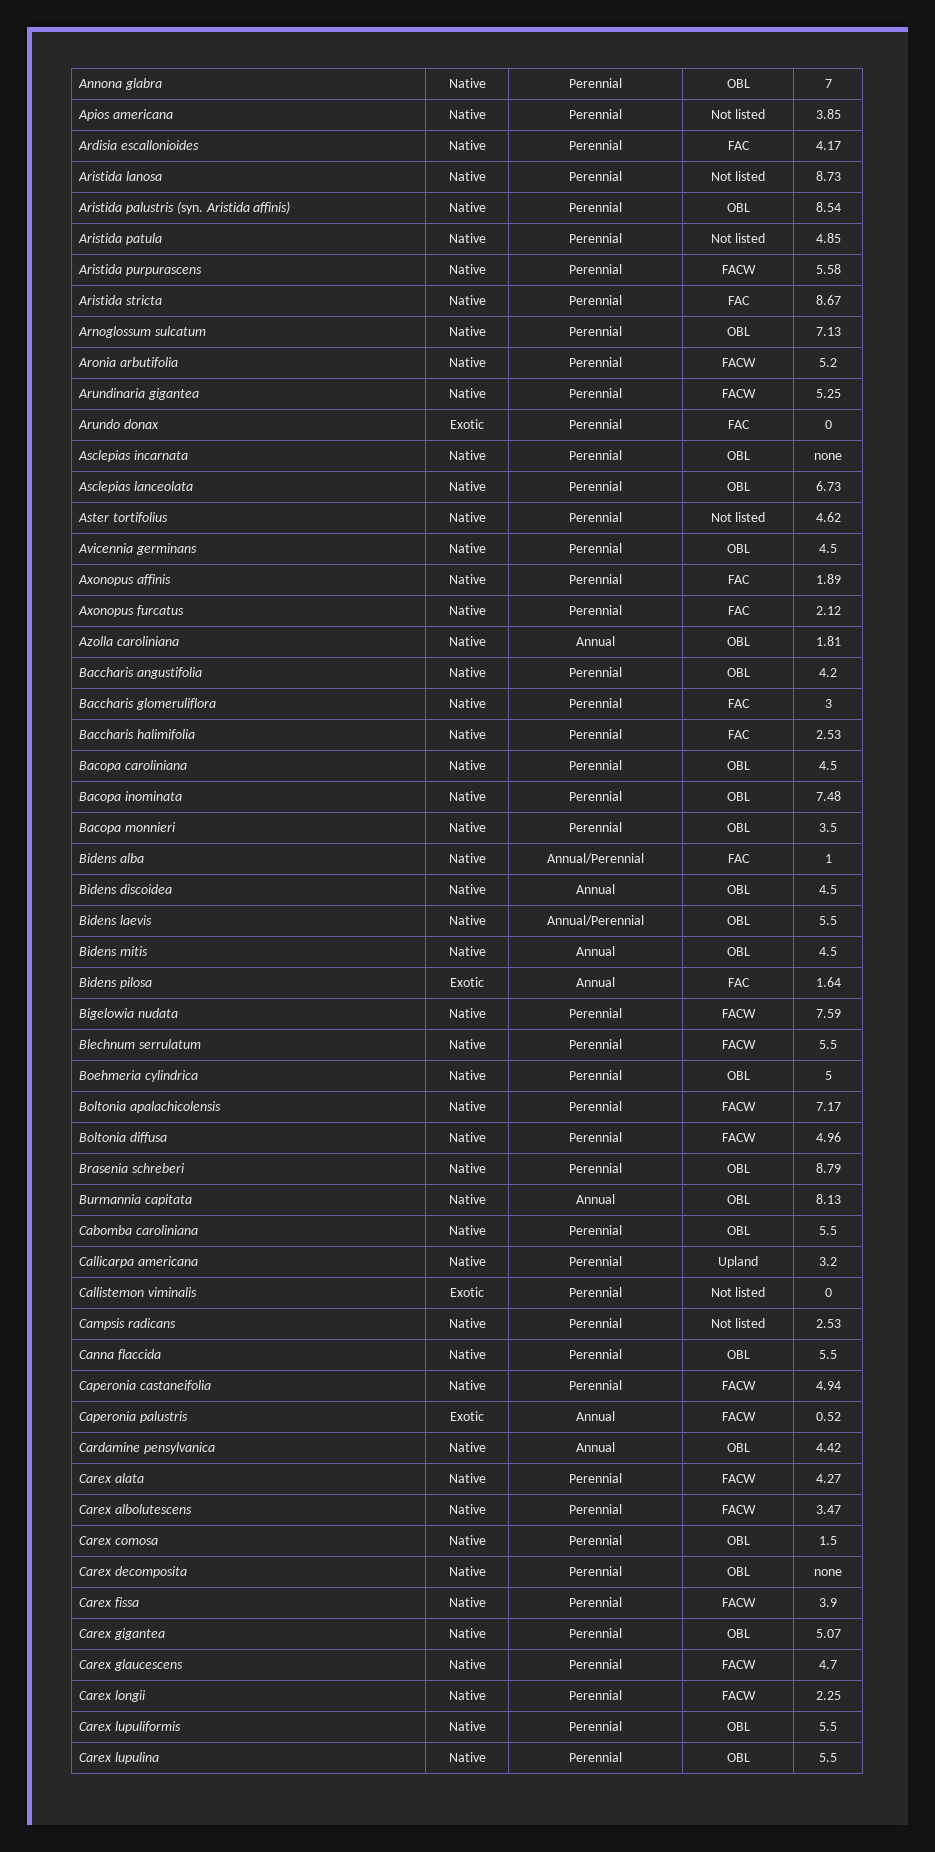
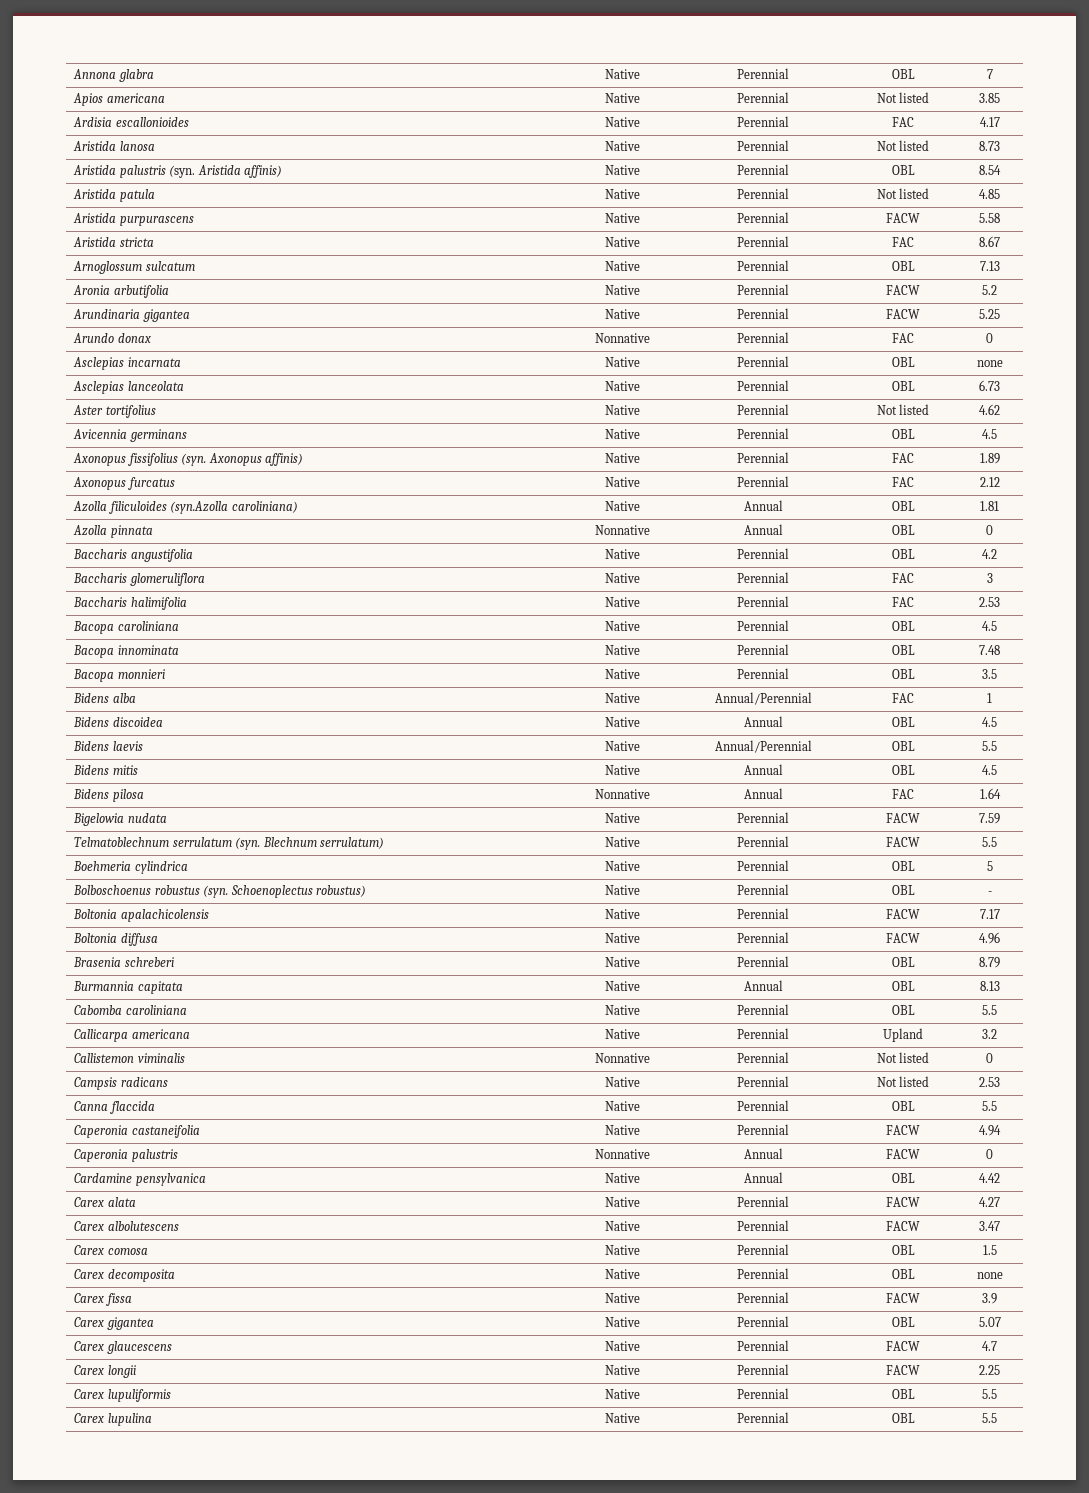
- Arundo donax | Exotic | Perennial | FAC | 0
+ Arundo donax | Nonnative | Perennial | FAC | 0
- Axonopus affinis | Native | Perennial | FAC | 1.89
+ Axonopus fissifolius (syn. Axonopus affinis) | Native | Perennial | FAC | 1.89
- Azolla caroliniana | Native | Annual | OBL | 1.81
+ Azolla filiculoides (syn.Azolla caroliniana) | Native | Annual | OBL | 1.81
+ Azolla pinnata | Nonnative | Annual | OBL | 0
- Bacopa inominata | Native | Perennial | OBL | 7.48
+ Bacopa innominata | Native | Perennial | OBL | 7.48
- Bidens pilosa | Exotic | Annual | FAC | 1.64
+ Bidens pilosa | Nonnative | Annual | FAC | 1.64
- Blechnum serrulatum | Native | Perennial | FACW | 5.5
+ Telmatoblechnum serrulatum (syn. Blechnum serrulatum) | Native | Perennial | FACW | 5.5
+ Bolboschoenus robustus (syn. Schoenoplectus robustus) | Native | Perennial | OBL | -
- Callistemon viminalis | Exotic | Perennial | Not listed | 0
+ Callistemon viminalis | Nonnative | Perennial | Not listed | 0
- Caperonia palustris | Exotic | Annual | FACW | 0.52
+ Caperonia palustris | Nonnative | Annual | FACW | 0

